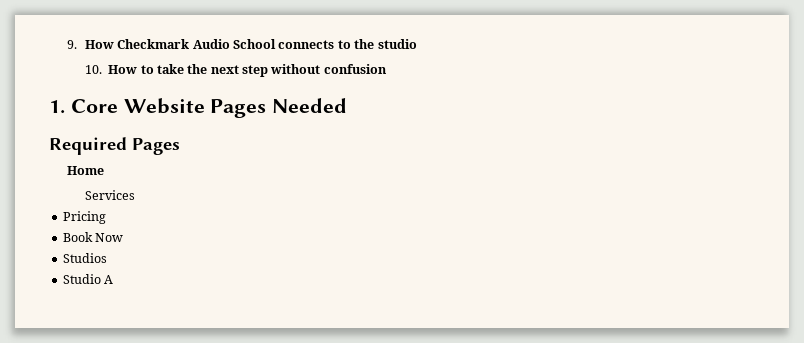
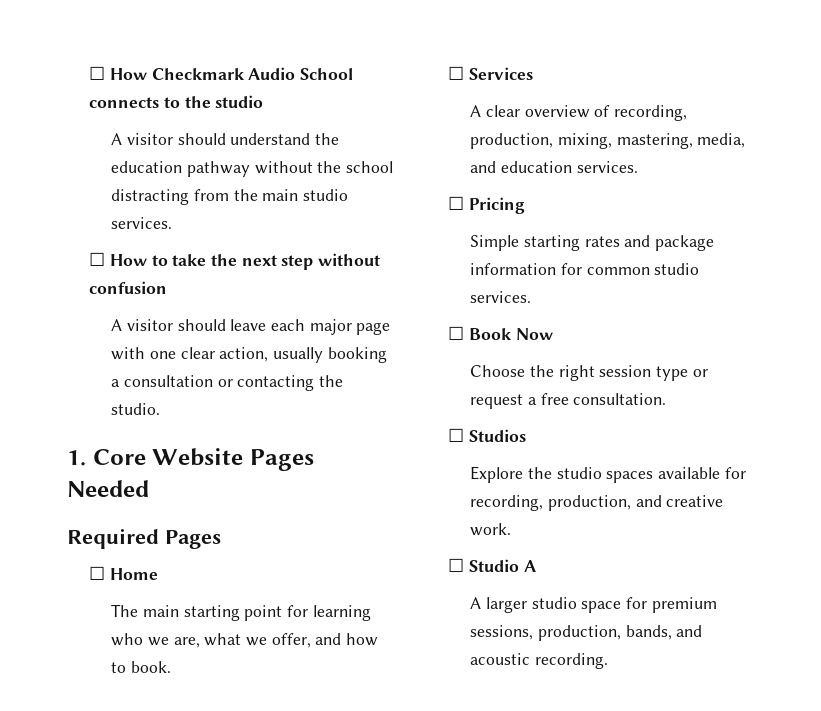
- 9. How Checkmark Audio School connects to the studio
+ ☐ How Checkmark Audio School connects to the studio
- 10. How to take the next step without confusion
+ A visitor should understand the education pathway without the school distracting from the main studio services.
+ ☐ How to take the next step without confusion
+ A visitor should leave each major page with one clear action, usually booking a consultation or contacting the studio.
- Home
+ ☐ Home
- Services
- Pricing
- Book Now
- Studios
- Studio A
+ The main starting point for learning who we are, what we offer, and how to book.
+ ☐ Services
+ A clear overview of recording, production, mixing, mastering, media, and education services.
+ ☐ Pricing
+ Simple starting rates and package information for common studio services.
+ ☐ Book Now
+ Choose the right session type or request a free consultation.
+ ☐ Studios
+ Explore the studio spaces available for recording, production, and creative work.
+ ☐ Studio A
+ A larger studio space for premium sessions, production, bands, and acoustic recording.

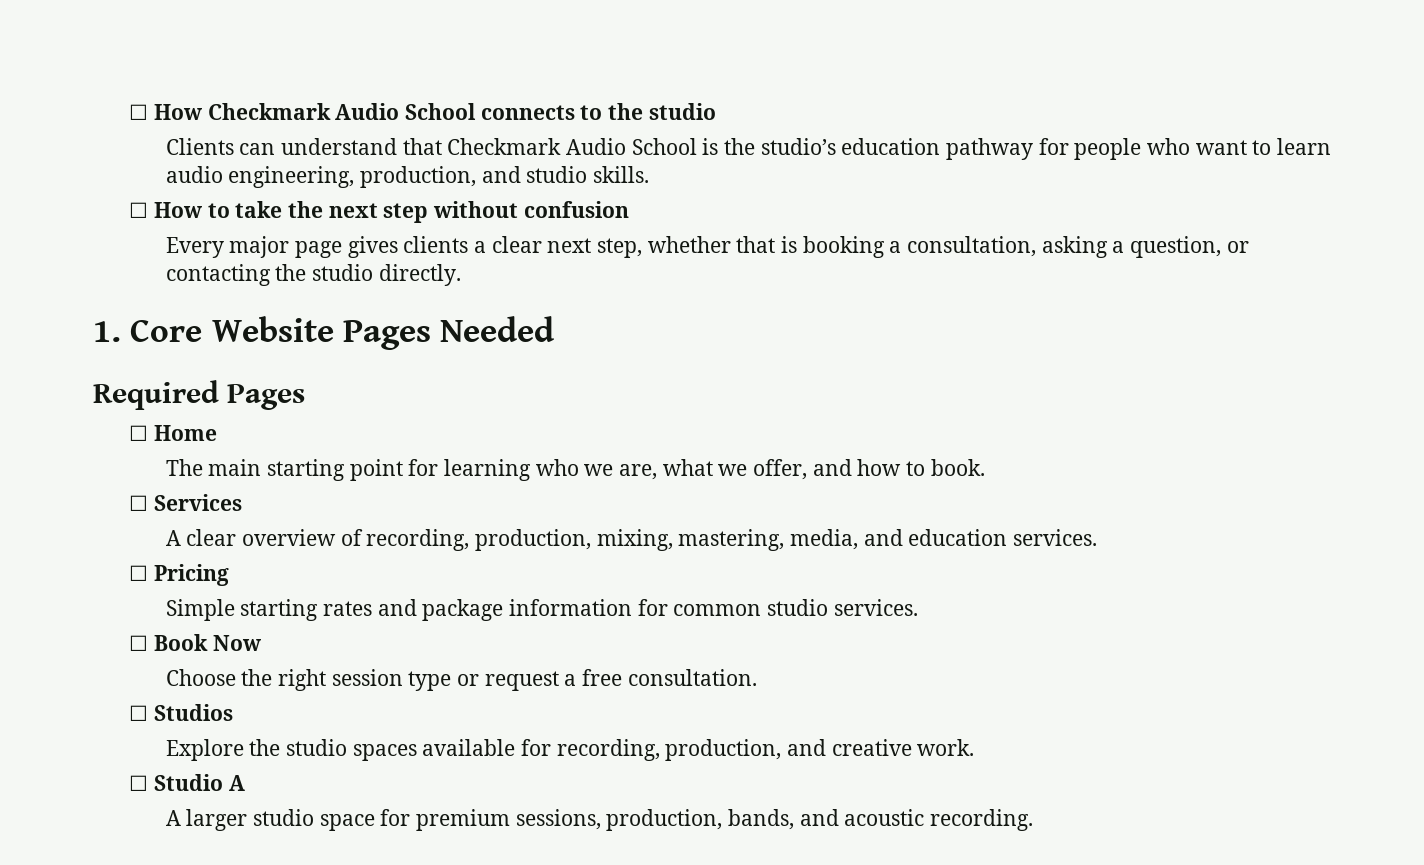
- A visitor should understand the education pathway without the school distracting from the main studio services.
+ Clients can understand that Checkmark Audio School is the studio’s education pathway for people who want to learn audio engineering, production, and studio skills.
- A visitor should leave each major page with one clear action, usually booking a consultation or contacting the studio.
+ Every major page gives clients a clear next step, whether that is booking a consultation, asking a question, or contacting the studio directly.

